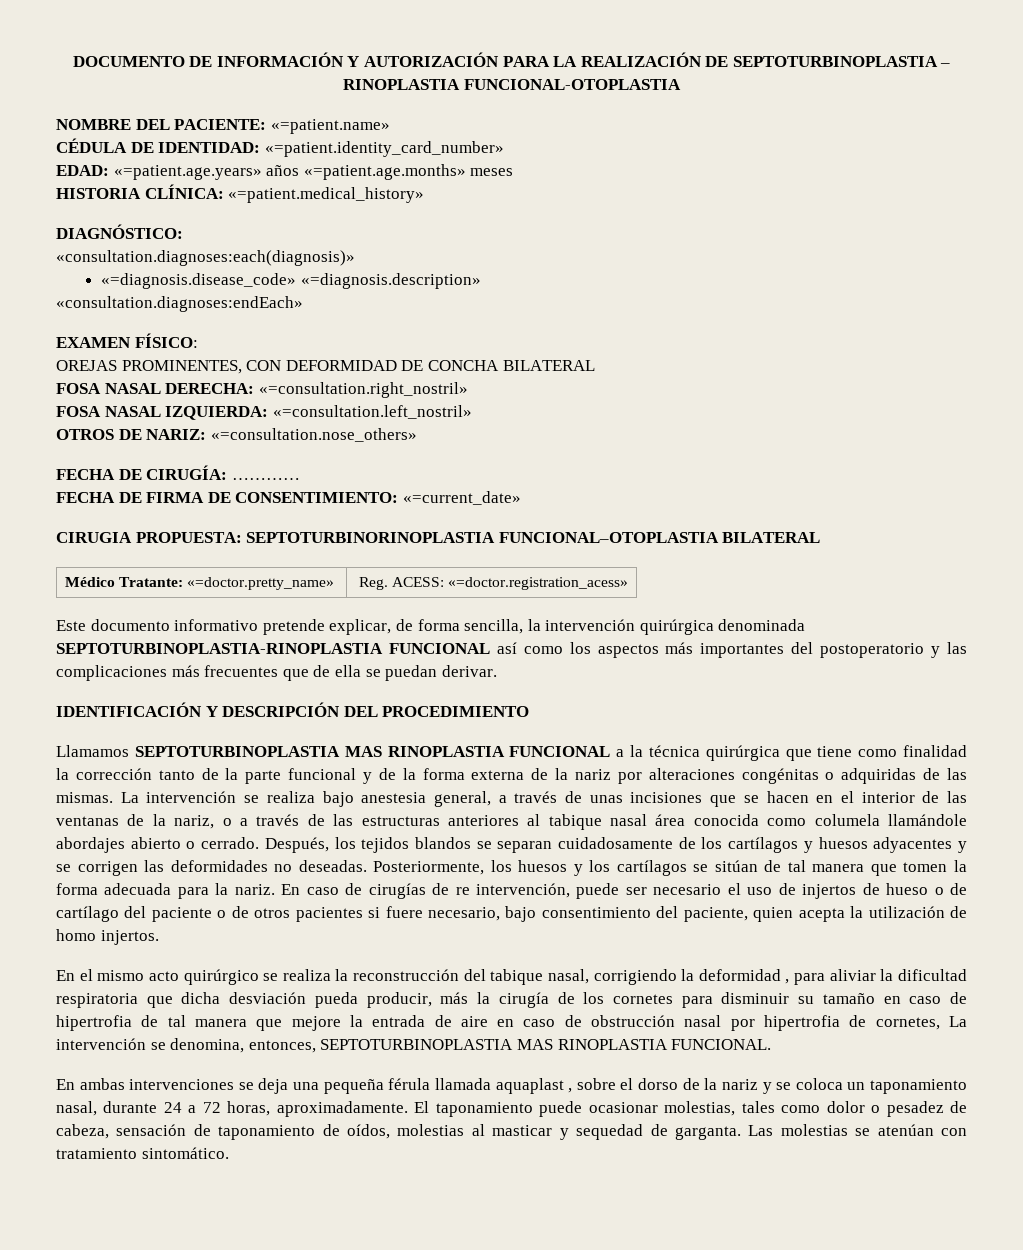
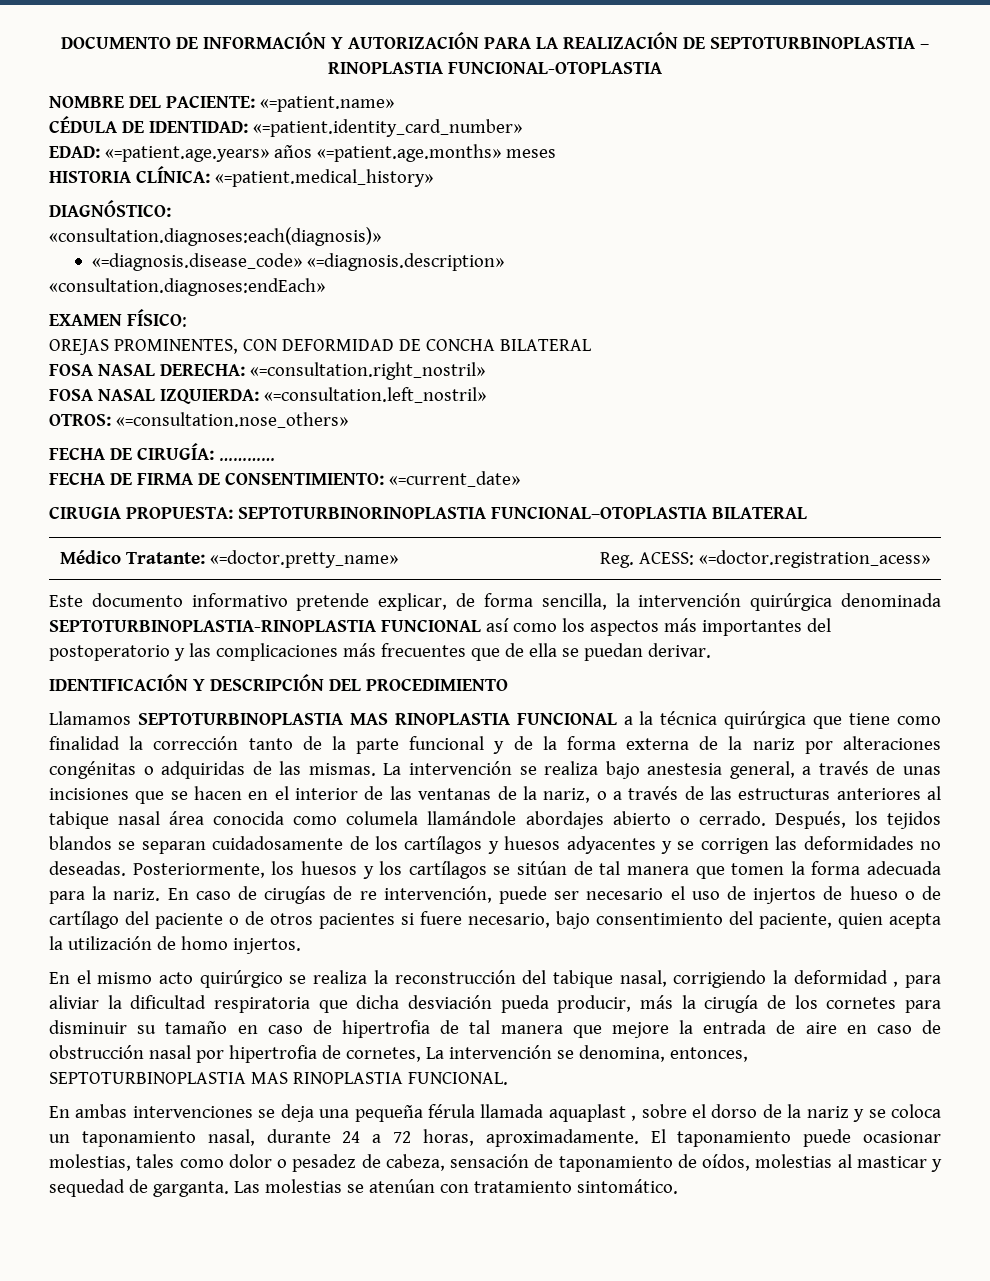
- OTROS DE NARIZ: «=consultation.nose_others»
+ OTROS: «=consultation.nose_others»

